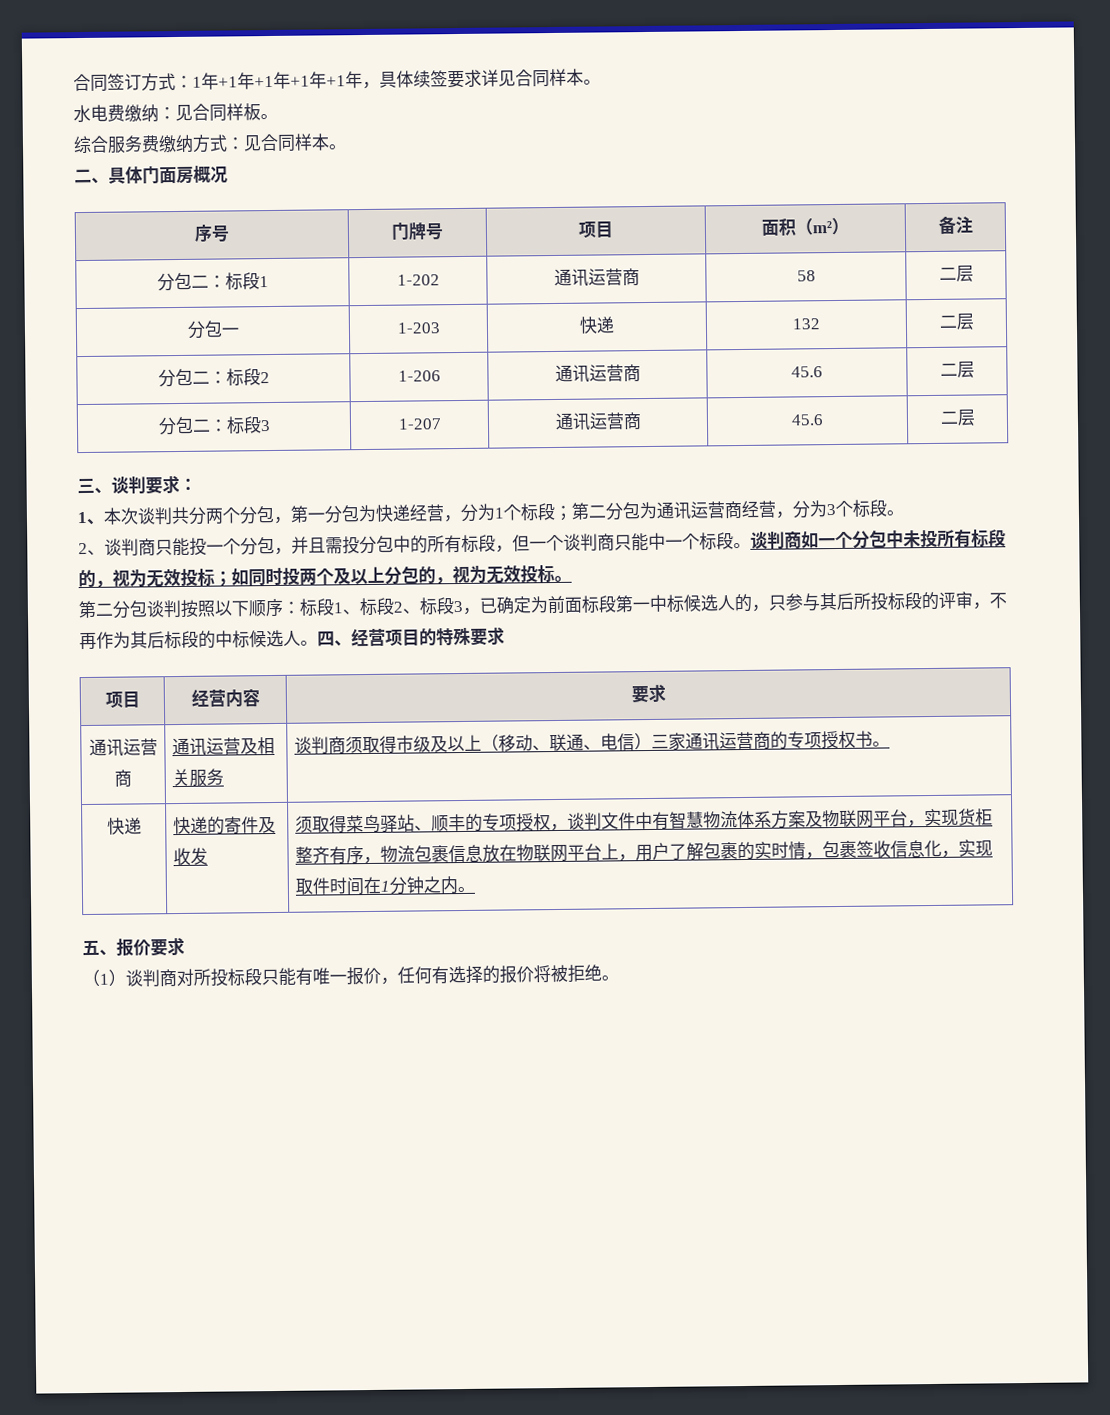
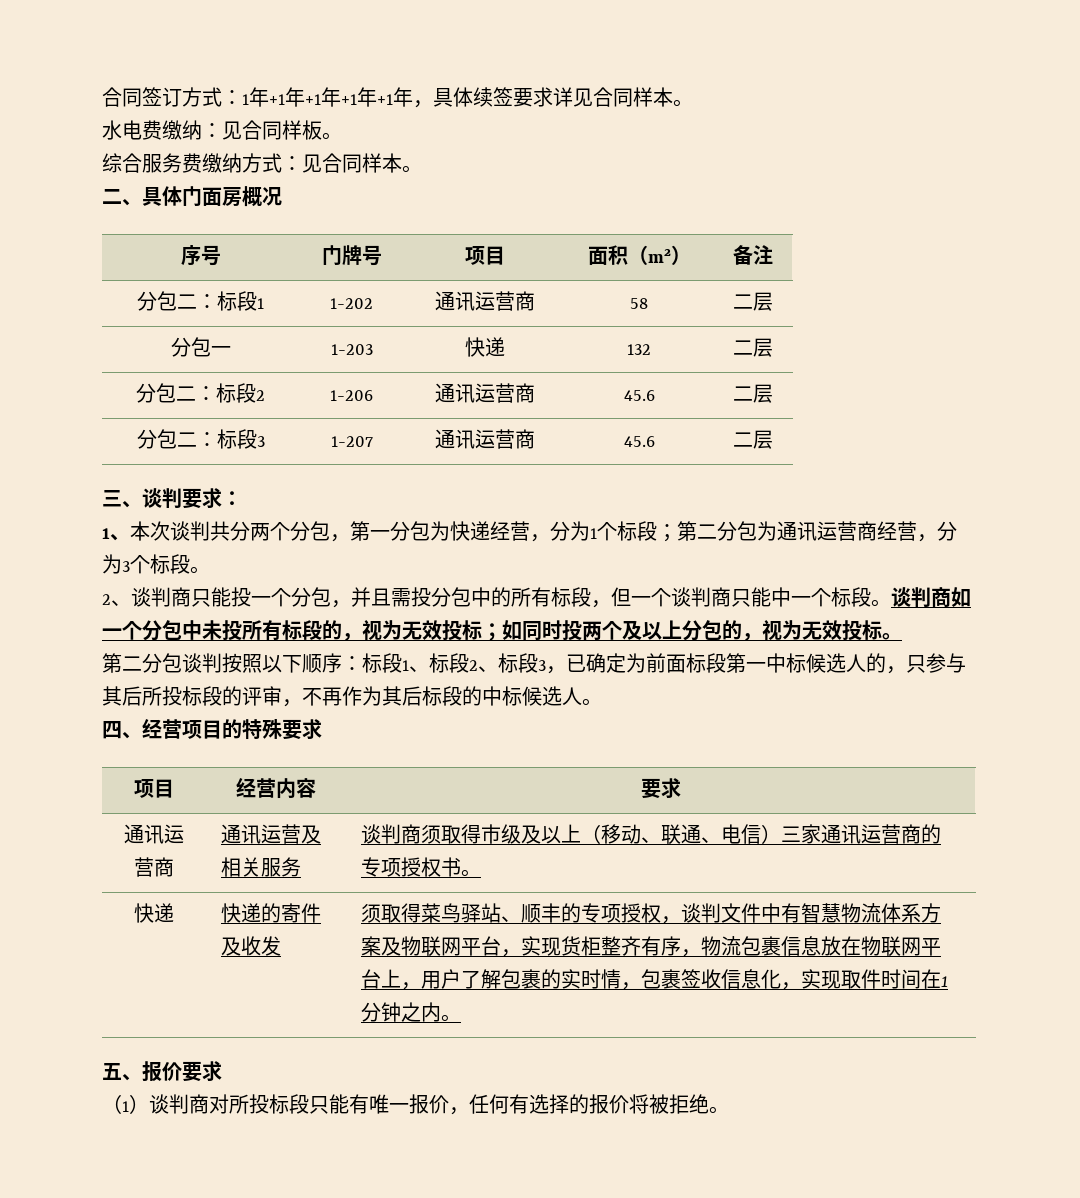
- 第二分包谈判按照以下顺序：标段1、标段2、标段3，已确定为前面标段第一中标候选人的，只参与其后所投标段的评审，不再作为其后标段的中标候选人。四、经营项目的特殊要求
+ 第二分包谈判按照以下顺序：标段1、标段2、标段3，已确定为前面标段第一中标候选人的，只参与其后所投标段的评审，不再作为其后标段的中标候选人。
+ 四、经营项目的特殊要求

